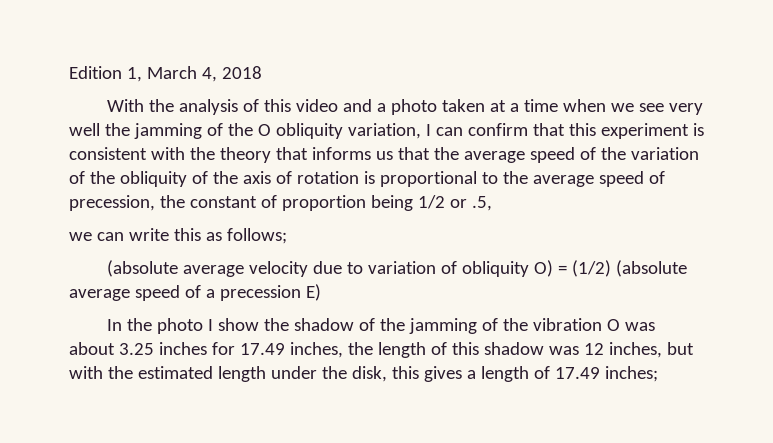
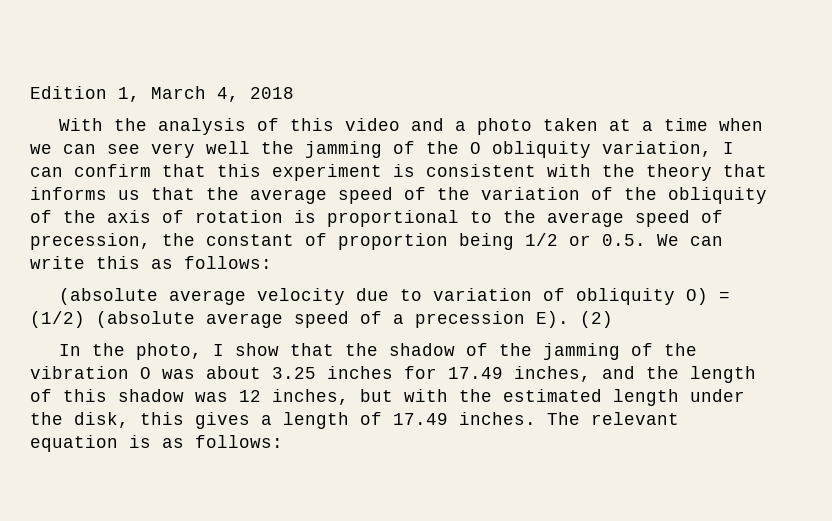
- With the analysis of this video and a photo taken at a time when we see very well the jamming of the O obliquity variation, I can confirm that this experiment is consistent with the theory that informs us that the average speed of the variation of the obliquity of the axis of rotation is proportional to the average speed of precession, the constant of proportion being 1/2 or .5,
- we can write this as follows;
+ With the analysis of this video and a photo taken at a time when we can see very well the jamming of the O obliquity variation, I can confirm that this experiment is consistent with the theory that informs us that the average speed of the variation of the obliquity of the axis of rotation is proportional to the average speed of precession, the constant of proportion being 1/2 or 0.5. We can write this as follows:
- (absolute average velocity due to variation of obliquity O) = (1/2) (absolute average speed of a precession E)
+ (absolute average velocity due to variation of obliquity O) = (1/2) (absolute average speed of a precession E). (2)
- In the photo I show the shadow of the jamming of the vibration O was about 3.25 inches for 17.49 inches, the length of this shadow was 12 inches, but with the estimated length under the disk, this gives a length of 17.49 inches;
+ In the photo, I show that the shadow of the jamming of the vibration O was about 3.25 inches for 17.49 inches, and the length of this shadow was 12 inches, but with the estimated length under the disk, this gives a length of 17.49 inches. The relevant equation is as follows:

